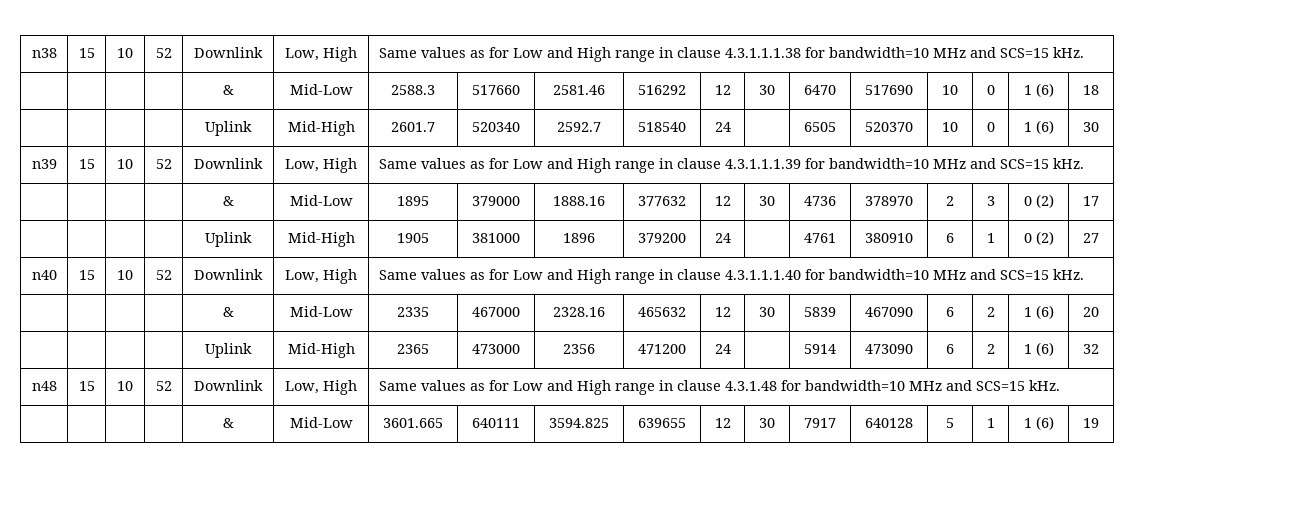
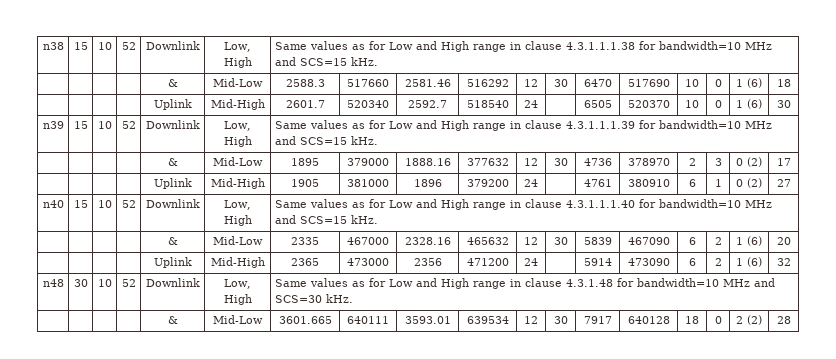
- n48 | 15 | 10 | 52 | Downlink | Low, High | Same values as for Low and High range in clause 4.3.1.48 for bandwidth=10 MHz and SCS=15 kHz.
+ n48 | 30 | 10 | 52 | Downlink | Low, High | Same values as for Low and High range in clause 4.3.1.48 for bandwidth=10 MHz and SCS=30 kHz.
- | | | | & | Mid-Low | 3601.665 | 640111 | 3594.825 | 639655 | 12 | 30 | 7917 | 640128 | 5 | 1 | 1 (6) | 19
+ | | | | & | Mid-Low | 3601.665 | 640111 | 3593.01 | 639534 | 12 | 30 | 7917 | 640128 | 18 | 0 | 2 (2) | 28

